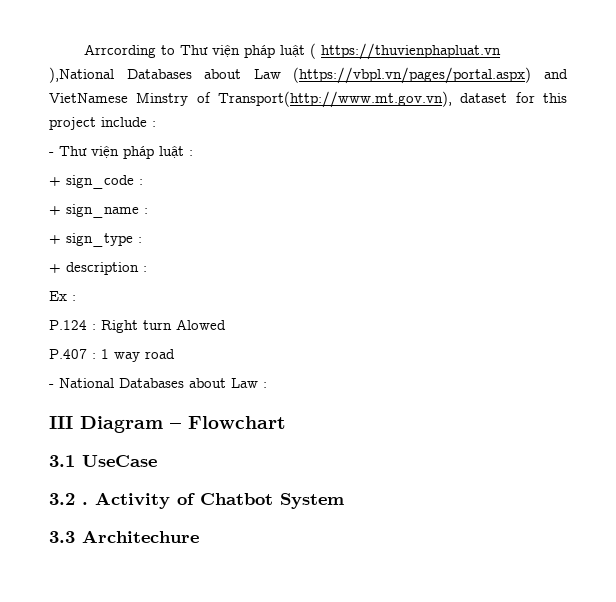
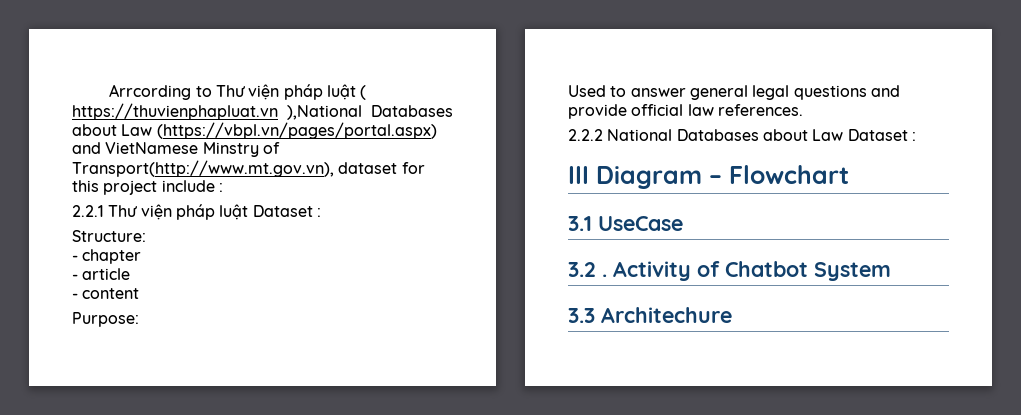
- - Thư viện pháp luật :
- + sign_code :
- + sign_name :
- + sign_type :
- + description :
- Ex :
- P.124 : Right turn Alowed
- P.407 : 1 way road
- - National Databases about Law :
+ 2.2.1 Thư viện pháp luật Dataset :
+ Structure:
+ - chapter
+ - article
+ - content
+ Purpose:
+ Used to answer general legal questions and provide official law references.
+ 2.2.2 National Databases about Law Dataset :

